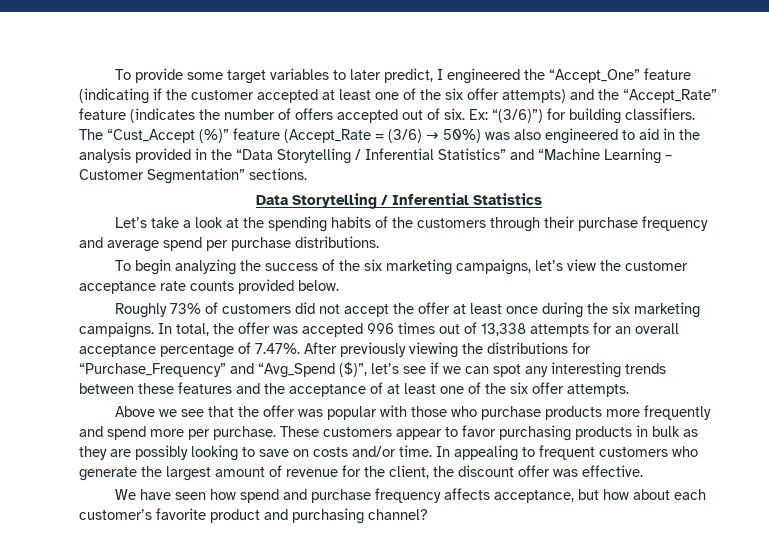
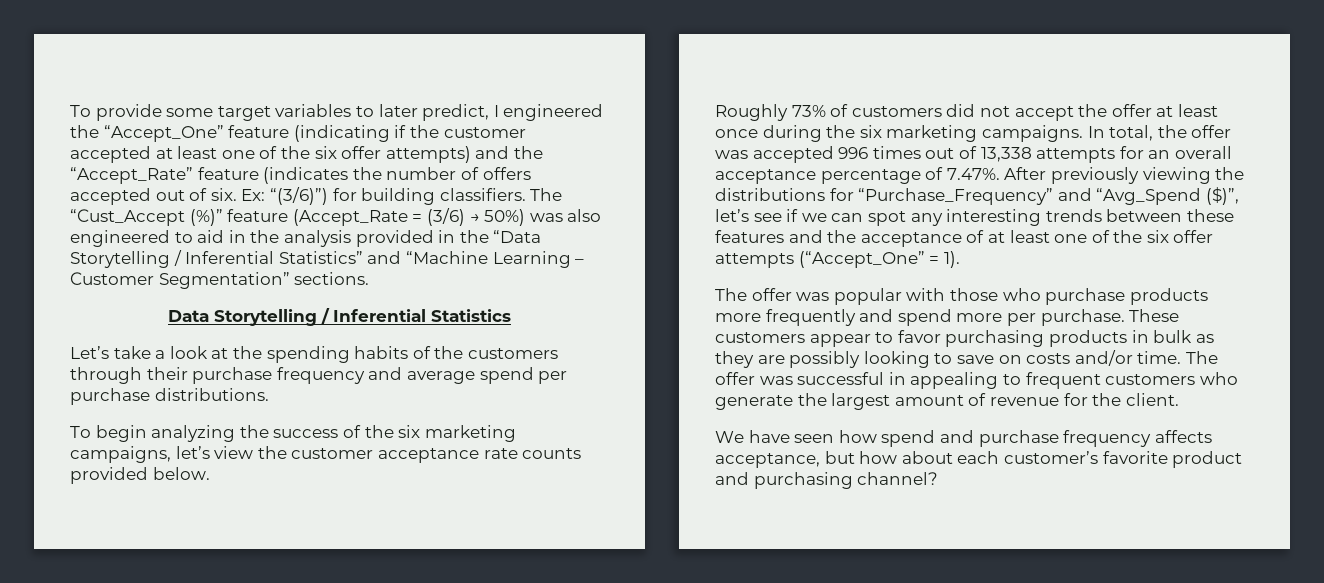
- In total, the offer was accepted 996 times out of 13,338 attempts for an overall acceptance percentage of 7.47%. After previously viewing the distributions for “Purchase_Frequency” and “Avg_Spend ($)”, let’s see if we can spot any interesting trends between these features and the acceptance of at least one of the six offer attempts.
- Above we see that the offer was popular with those who purchase products more frequently and spend more per purchase.
+ In total, the offer was accepted 996 times out of 13,338 attempts for an overall acceptance percentage of 7.47%. After previously viewing the distributions for “Purchase_Frequency” and “Avg_Spend ($)”, let’s see if we can spot any interesting trends between these features and the acceptance of at least one of the six offer attempts (“Accept_One” = 1).
+ The offer was popular with those who purchase products more frequently and spend more per purchase.
- In appealing to frequent customers who generate the largest amount of revenue for the client, the discount offer was effective.
+ The offer was successful in appealing to frequent customers who generate the largest amount of revenue for the client.

